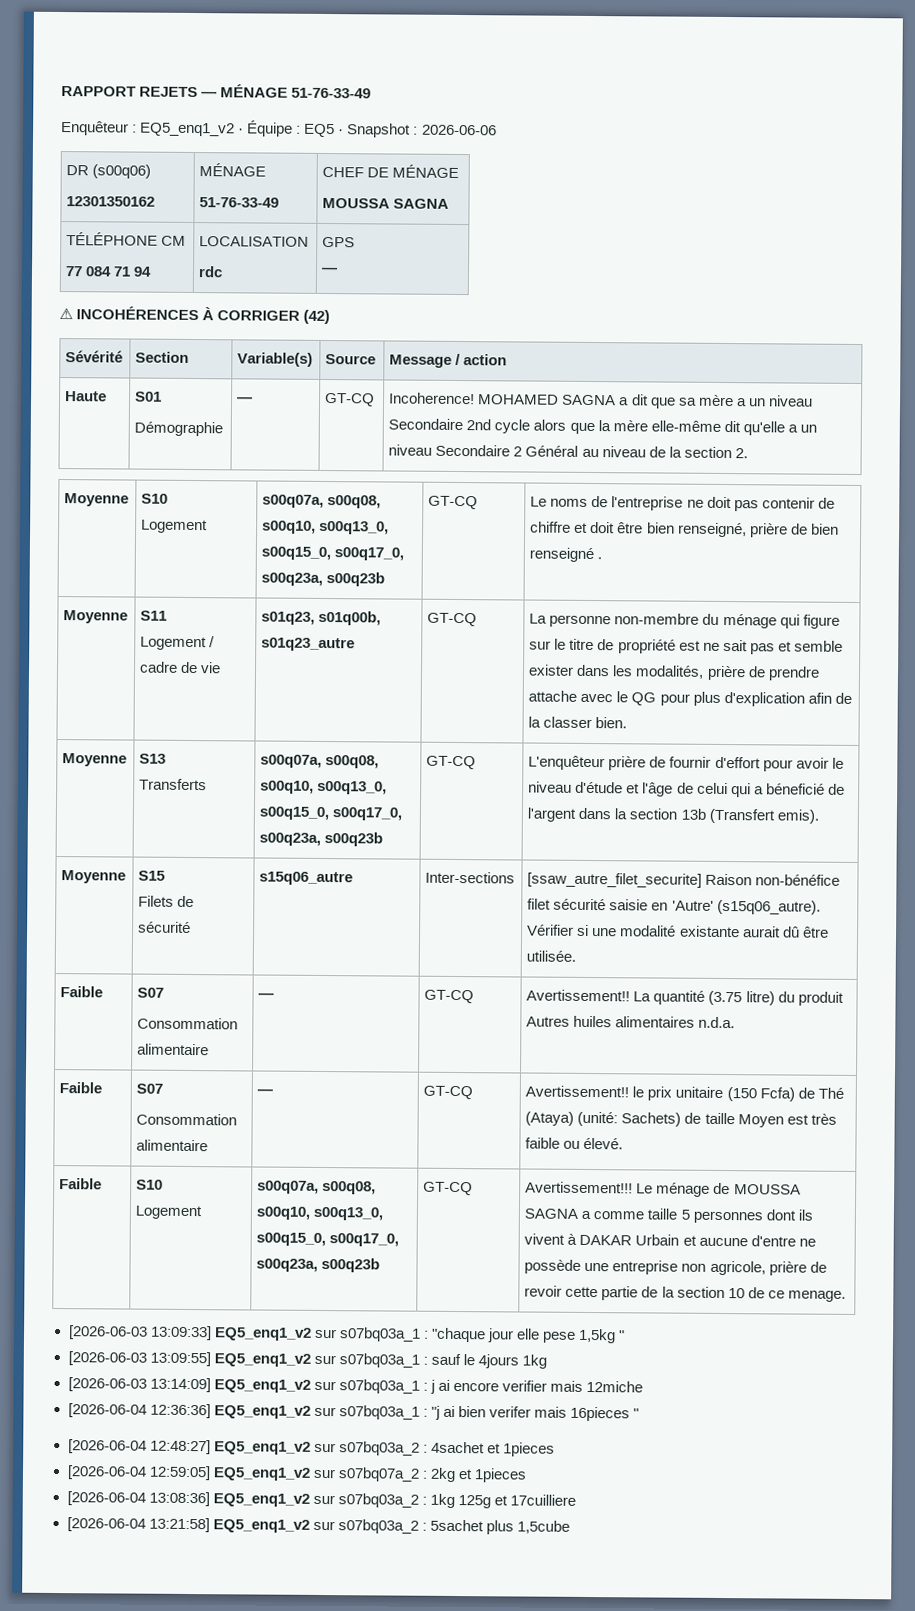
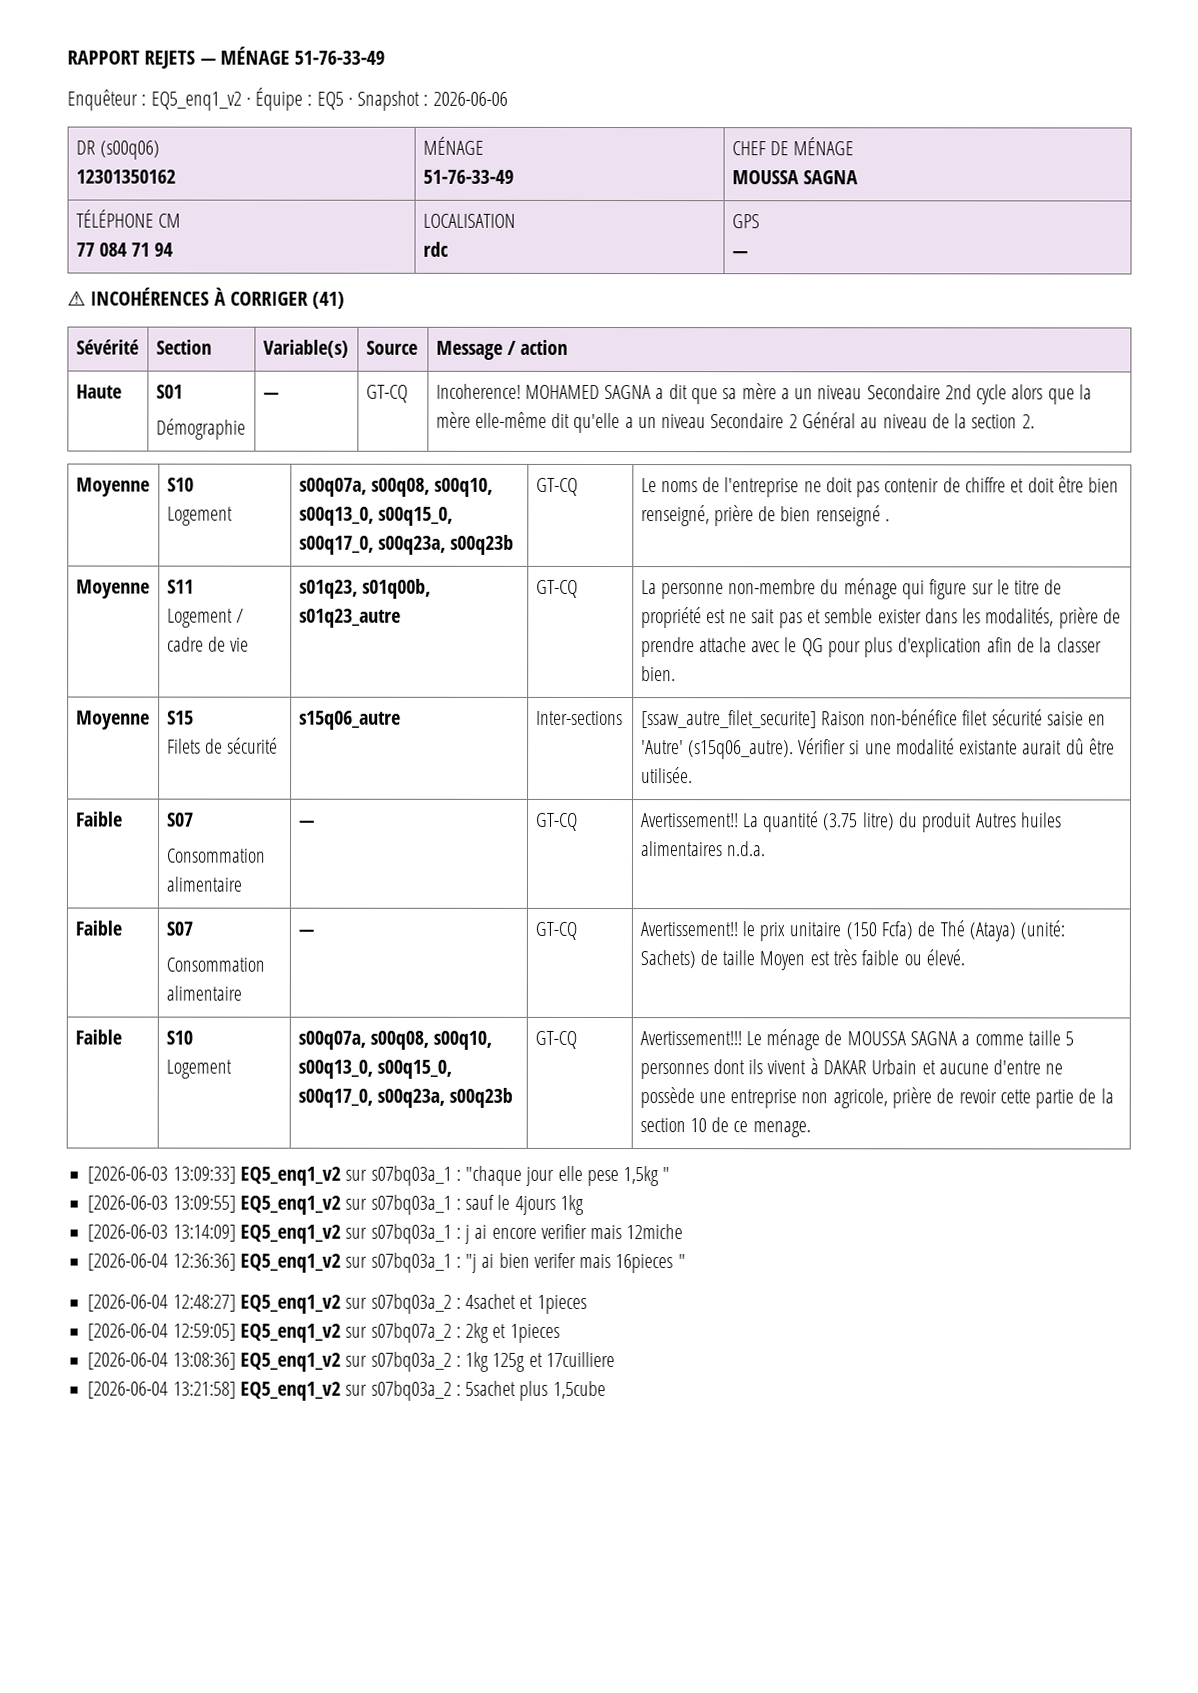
- ⚠ INCOHÉRENCES À CORRIGER (42)
+ ⚠ INCOHÉRENCES À CORRIGER (41)
- Moyenne | S13
- Transferts | s00q07a, s00q08, s00q10, s00q13_0, s00q15_0, s00q17_0, s00q23a, s00q23b | GT-CQ | L'enquêteur prière de fournir d'effort pour avoir le niveau d'étude et l'âge de celui qui a béneficié de l'argent dans la section 13b (Transfert emis).

